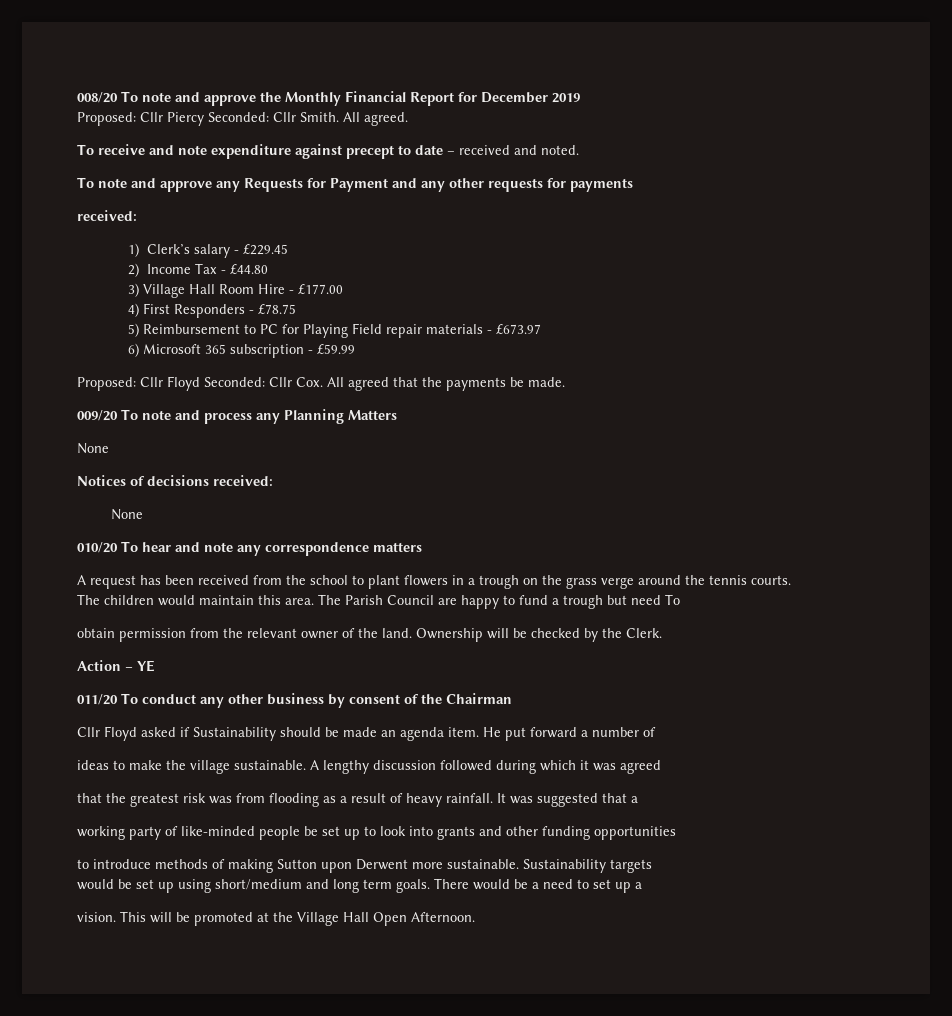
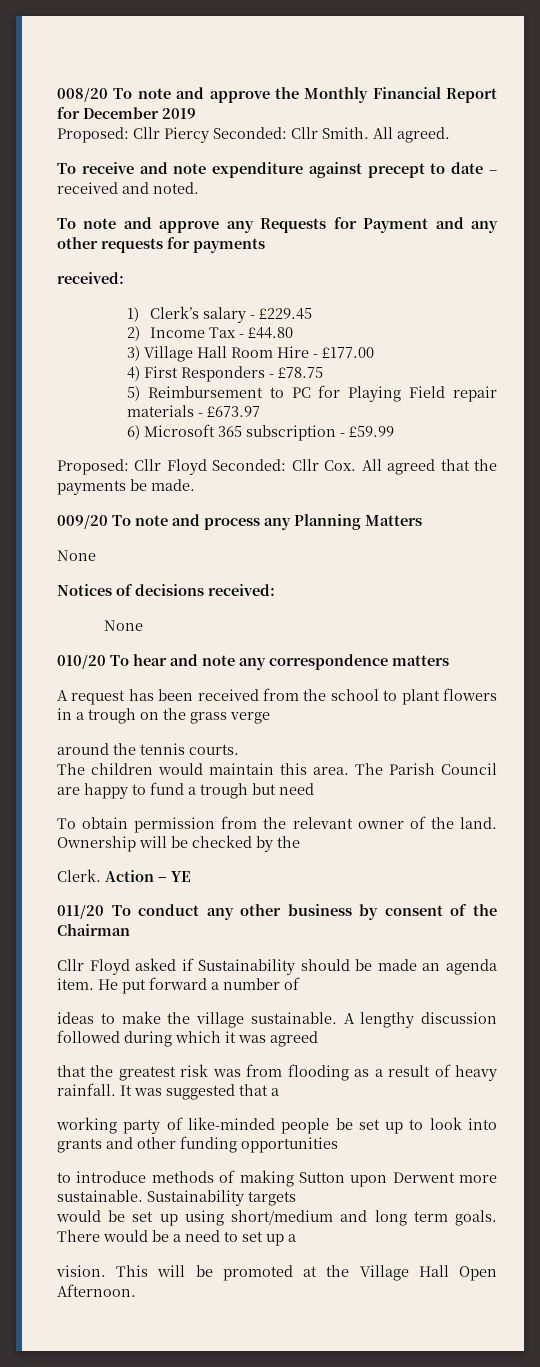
- A request has been received from the school to plant flowers in a trough on the grass verge around the tennis courts.
+ A request has been received from the school to plant flowers in a trough on the grass verge
+ around the tennis courts.
- The Parish Council are happy to fund a trough but need To
- obtain permission from the relevant owner of the land.
+ The Parish Council are happy to fund a trough but need
+ To obtain permission from the relevant owner of the land.
- Ownership will be checked by the Clerk.
- Action – YE
+ Ownership will be checked by the
+ Clerk. Action – YE

